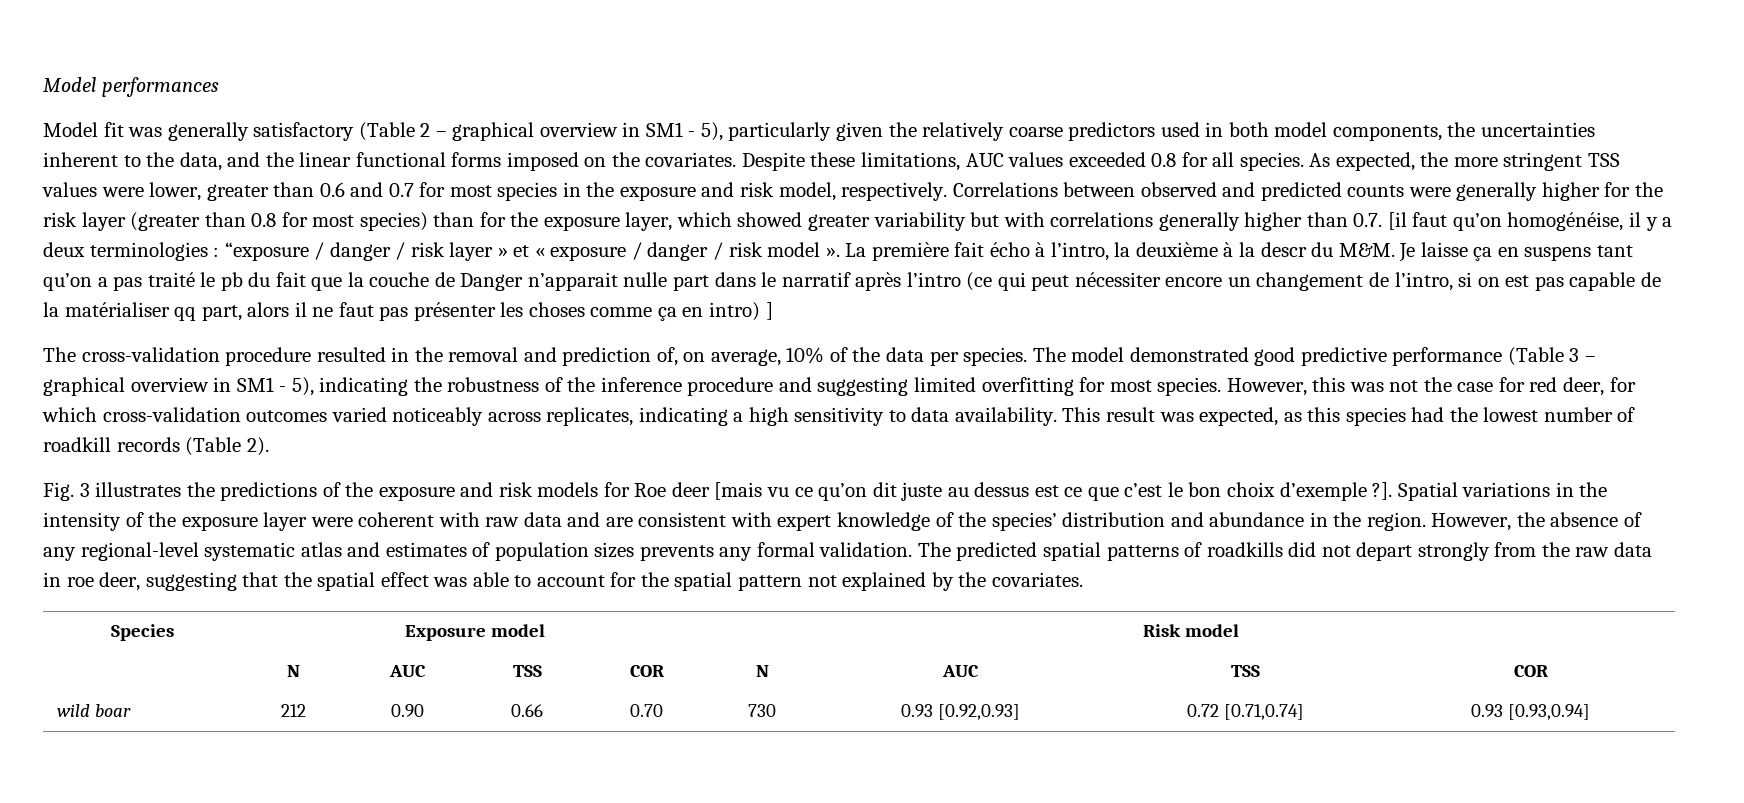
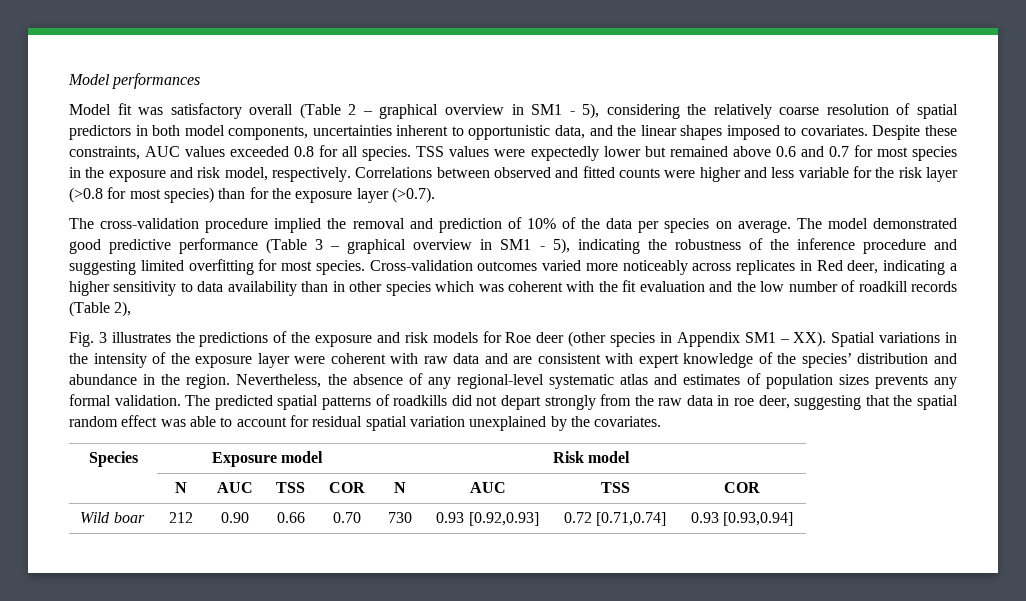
- Model fit was generally satisfactory (Table 2 – graphical overview in SM1 - 5), particularly given the relatively coarse predictors used in both model components, the uncertainties inherent to the data, and the linear functional forms imposed on the covariates.
+ Model fit was satisfactory overall (Table 2 – graphical overview in SM1 - 5), considering the relatively coarse resolution of spatial predictors in both model components, uncertainties inherent to opportunistic data, and the linear shapes imposed to covariates.
- Despite these limitations, AUC values exceeded 0.8 for all species.
+ Despite these constraints, AUC values exceeded 0.8 for all species.
- As expected, the more stringent TSS values were lower, greater than 0.6 and 0.7 for most species in the exposure and risk model, respectively.
+ TSS values were expectedly lower but remained above 0.6 and 0.7 for most species in the exposure and risk model, respectively.
- Correlations between observed and predicted counts were generally higher for the risk layer (greater than 0.8 for most species) than for the exposure layer, which showed greater variability but with correlations generally higher than 0.7. [il faut qu’on homogénéise, il y a deux terminologies : “exposure / danger / risk layer » et « exposure / danger / risk model ». La première fait écho à l’intro, la deuxième à la descr du M&M. Je laisse ça en suspens tant qu’on a pas traité le pb du fait que la couche de Danger n’apparait nulle part dans le narratif après l’intro (ce qui peut nécessiter encore un changement de l’intro, si on est pas capable de la matérialiser qq part, alors il ne faut pas présenter les choses comme ça en intro) ]
+ Correlations between observed and fitted counts were higher and less variable for the risk layer (>0.8 for most species) than for the exposure layer (>0.7).
- The cross-validation procedure resulted in the removal and prediction of, on average, 10% of the data per species.
+ The cross-validation procedure implied the removal and prediction of 10% of the data per species on average.
- However, this was not the case for red deer, for which cross-validation outcomes varied noticeably across replicates, indicating a high sensitivity to data availability. This result was expected, as this species had the lowest number of roadkill records (Table 2).
+ Cross-validation outcomes varied more noticeably across replicates in Red deer, indicating a higher sensitivity to data availability than in other species which was coherent with the fit evaluation and the low number of roadkill records (Table 2),
- Fig. 3 illustrates the predictions of the exposure and risk models for Roe deer [mais vu ce qu’on dit juste au dessus est ce que c’est le bon choix d’exemple ?]. Spatial variations in the intensity of the exposure layer were coherent with raw data and are consistent with expert knowledge of the species’ distribution and abundance in the region.
+ Fig. 3 illustrates the predictions of the exposure and risk models for Roe deer (other species in Appendix SM1 – XX). Spatial variations in the intensity of the exposure layer were coherent with raw data and are consistent with expert knowledge of the species’ distribution and abundance in the region.
- However, the absence of any regional-level systematic atlas and estimates of population sizes prevents any formal validation.
+ Nevertheless, the absence of any regional-level systematic atlas and estimates of population sizes prevents any formal validation.
- The predicted spatial patterns of roadkills did not depart strongly from the raw data in roe deer, suggesting that the spatial effect was able to account for the spatial pattern not explained by the covariates.
+ The predicted spatial patterns of roadkills did not depart strongly from the raw data in roe deer, suggesting that the spatial random effect was able to account for residual spatial variation unexplained by the covariates.
- wild boar | 212 | 0.90 | 0.66 | 0.70 | 730 | 0.93 [0.92,0.93] | 0.72 [0.71,0.74] | 0.93 [0.93,0.94]
+ Wild boar | 212 | 0.90 | 0.66 | 0.70 | 730 | 0.93 [0.92,0.93] | 0.72 [0.71,0.74] | 0.93 [0.93,0.94]

